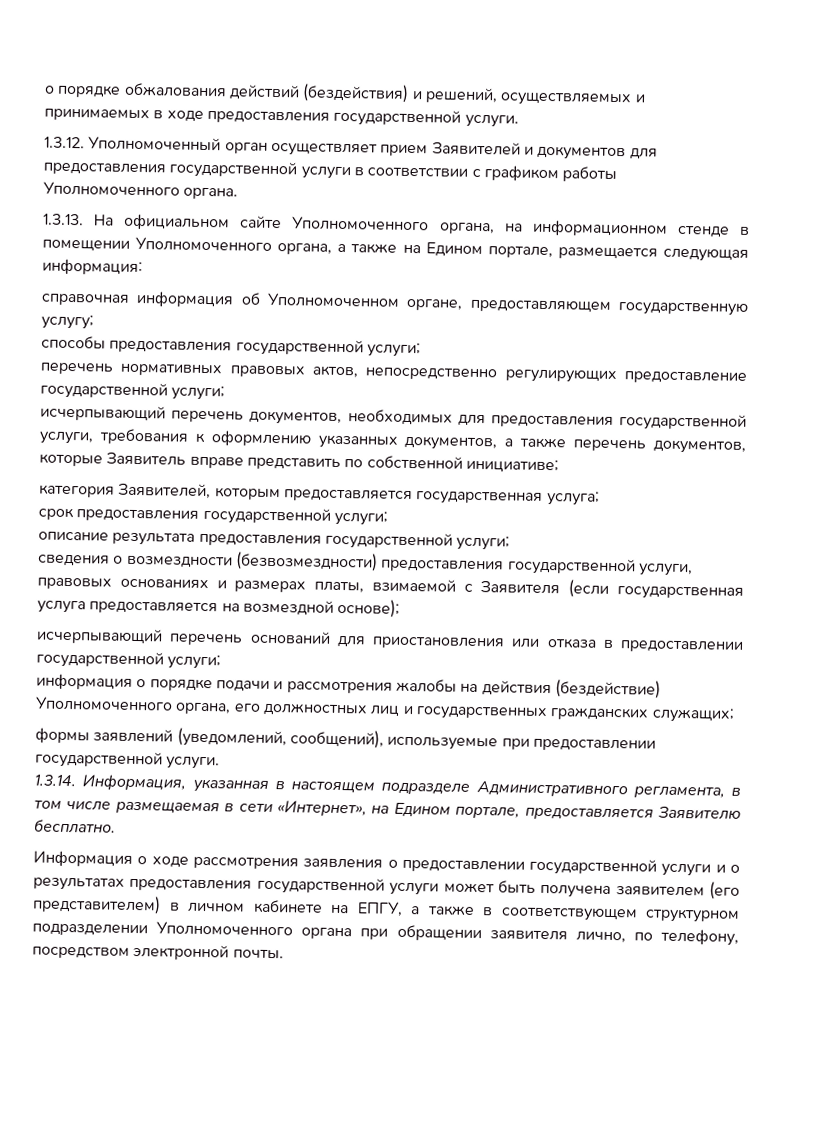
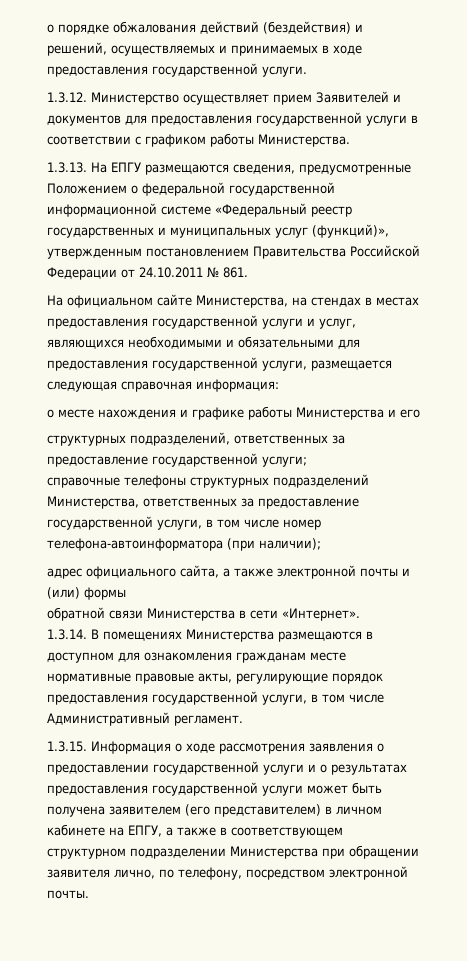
- 1.3.12. Уполномоченный орган осуществляет прием Заявителей и документов для предоставления государственной услуги в соответствии с графиком работы Уполномоченного органа.
+ 1.3.12. Министерство осуществляет прием Заявителей и документов для предоставления государственной услуги в соответствии с графиком работы Министерства.
- 1.3.13. На официальном сайте Уполномоченного органа, на информационном стенде в помещении Уполномоченного органа, а также на Едином портале, размещается следующая информация:
+ 1.3.13. На ЕПГУ размещаются сведения, предусмотренные Положением о федеральной государственной информационной системе «Федеральный реестр государственных и муниципальных услуг (функций)», утвержденным постановлением Правительства Российской Федерации от 24.10.2011 № 861.
+ На официальном сайте Министерства, на стендах в местах предоставления государственной услуги и услуг, являющихся необходимыми и обязательными для предоставления государственной услуги, размещается следующая справочная информация:
- справочная информация об Уполномоченном органе, предоставляющем государственную услугу;
- способы предоставления государственной услуги;
- перечень нормативных правовых актов, непосредственно регулирующих предоставление государственной услуги;
- исчерпывающий перечень документов, необходимых для предоставления государственной услуги, требования к оформлению указанных документов, а также перечень документов, которые Заявитель вправе представить по собственной инициативе;
- категория Заявителей, которым предоставляется государственная услуга;
- срок предоставления государственной услуги;
- описание результата предоставления государственной услуги;
- сведения о возмездности (безвозмездности) предоставления государственной услуги, правовых основаниях и размерах платы, взимаемой с Заявителя (если государственная услуга предоставляется на возмездной основе);
- исчерпывающий перечень оснований для приостановления или отказа в предоставлении государственной услуги;
- информация о порядке подачи и рассмотрения жалобы на действия (бездействие) Уполномоченного органа, его должностных лиц и государственных гражданских служащих;
- формы заявлений (уведомлений, сообщений), используемые при предоставлении государственной услуги.
- 1.3.14. Информация, указанная в настоящем подразделе Административного регламента, в том числе размещаемая в сети «Интернет», на Едином портале, предоставляется Заявителю бесплатно.
- Информация о ходе рассмотрения заявления о предоставлении государственной услуги и о результатах предоставления государственной услуги может быть получена заявителем (его представителем) в личном кабинете на ЕПГУ, а также в соответствующем структурном подразделении Уполномоченного органа при обращении заявителя лично, по телефону, посредством электронной почты.
+ о месте нахождения и графике работы Министерства и его
+ структурных подразделений, ответственных за предоставление государственной услуги;
+ справочные телефоны структурных подразделений Министерства, ответственных за предоставление государственной услуги, в том числе номер телефона-автоинформатора (при наличии);
+ адрес официального сайта, а также электронной почты и (или) формы
+ обратной связи Министерства в сети «Интернет».
+ 1.3.14. В помещениях Министерства размещаются в доступном для ознакомления гражданам месте нормативные правовые акты, регулирующие порядок предоставления государственной услуги, в том числе Административный регламент.
+ 1.3.15. Информация о ходе рассмотрения заявления о предоставлении государственной услуги и о результатах предоставления государственной услуги может быть получена заявителем (его представителем) в личном кабинете на ЕПГУ, а также в соответствующем структурном подразделении Министерства при обращении заявителя лично, по телефону, посредством электронной почты.

